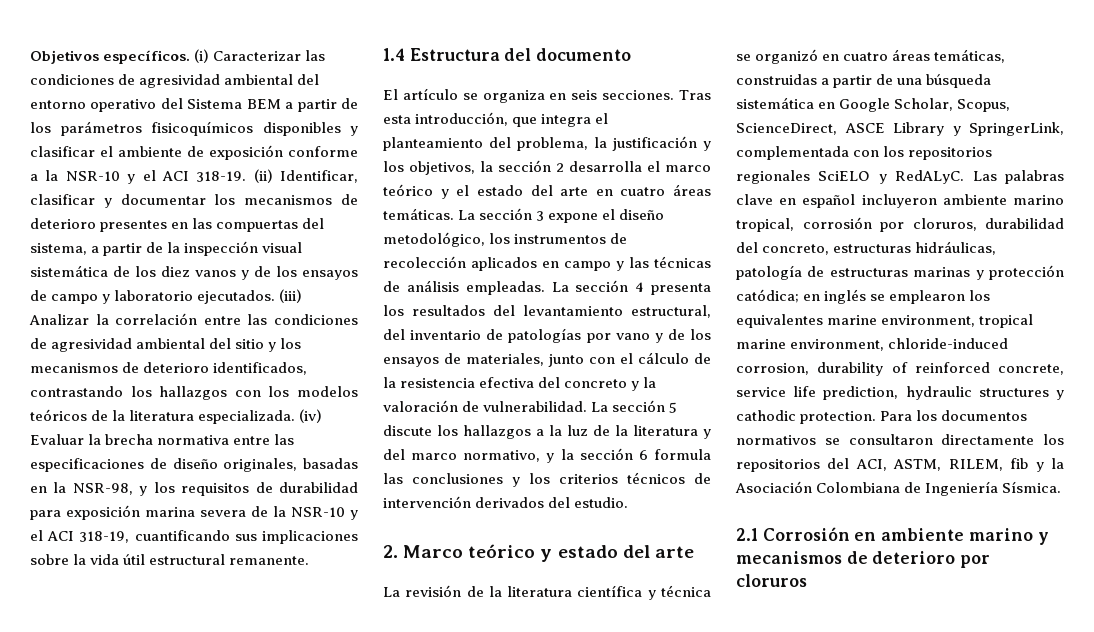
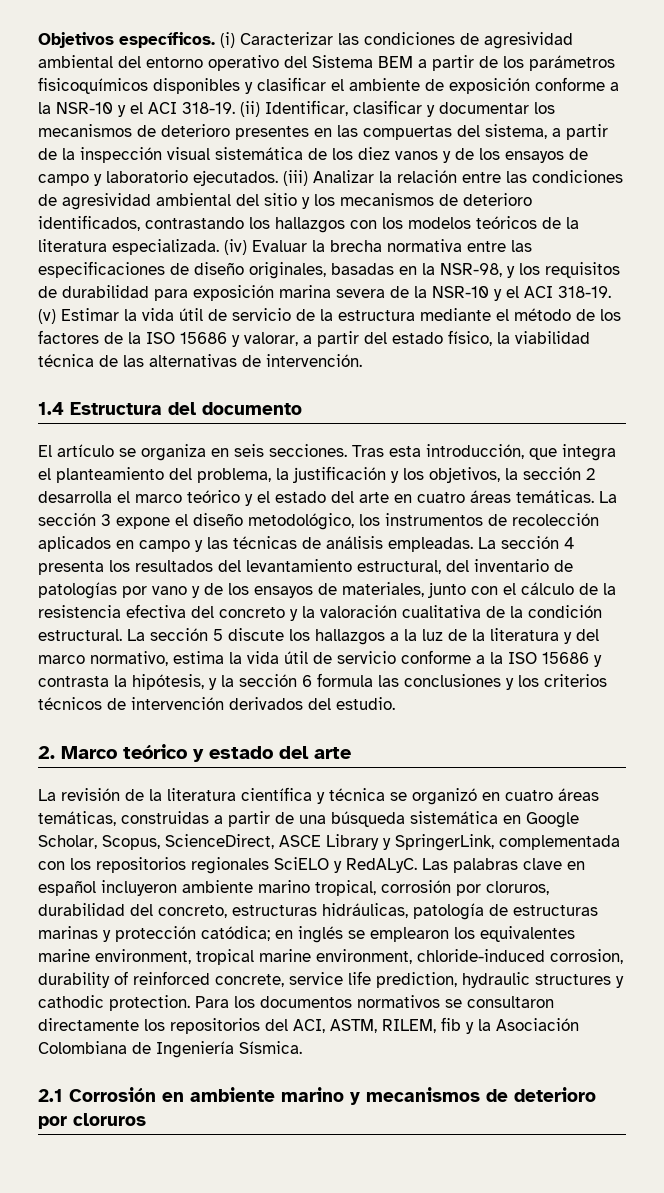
- (iii) Analizar la correlación entre las condiciones de agresividad ambiental del sitio y los mecanismos de deterioro identificados, contrastando los hallazgos con los modelos teóricos de la literatura especializada.
+ (iii) Analizar la relación entre las condiciones de agresividad ambiental del sitio y los mecanismos de deterioro identificados, contrastando los hallazgos con los modelos teóricos de la literatura especializada.
- (iv) Evaluar la brecha normativa entre las especificaciones de diseño originales, basadas en la NSR-98, y los requisitos de durabilidad para exposición marina severa de la NSR-10 y el ACI 318-19, cuantificando sus implicaciones sobre la vida útil estructural remanente.
+ (iv) Evaluar la brecha normativa entre las especificaciones de diseño originales, basadas en la NSR-98, y los requisitos de durabilidad para exposición marina severa de la NSR-10 y el ACI 318-19. (v) Estimar la vida útil de servicio de la estructura mediante el método de los factores de la ISO 15686 y valorar, a partir del estado físico, la viabilidad técnica de las alternativas de intervención.
- La sección 4 presenta los resultados del levantamiento estructural, del inventario de patologías por vano y de los ensayos de materiales, junto con el cálculo de la resistencia efectiva del concreto y la valoración de vulnerabilidad.
+ La sección 4 presenta los resultados del levantamiento estructural, del inventario de patologías por vano y de los ensayos de materiales, junto con el cálculo de la resistencia efectiva del concreto y la valoración cualitativa de la condición estructural.
- La sección 5 discute los hallazgos a la luz de la literatura y del marco normativo, y la sección 6 formula las conclusiones y los criterios técnicos de intervención derivados del estudio.
+ La sección 5 discute los hallazgos a la luz de la literatura y del marco normativo, estima la vida útil de servicio conforme a la ISO 15686 y contrasta la hipótesis, y la sección 6 formula las conclusiones y los criterios técnicos de intervención derivados del estudio.

